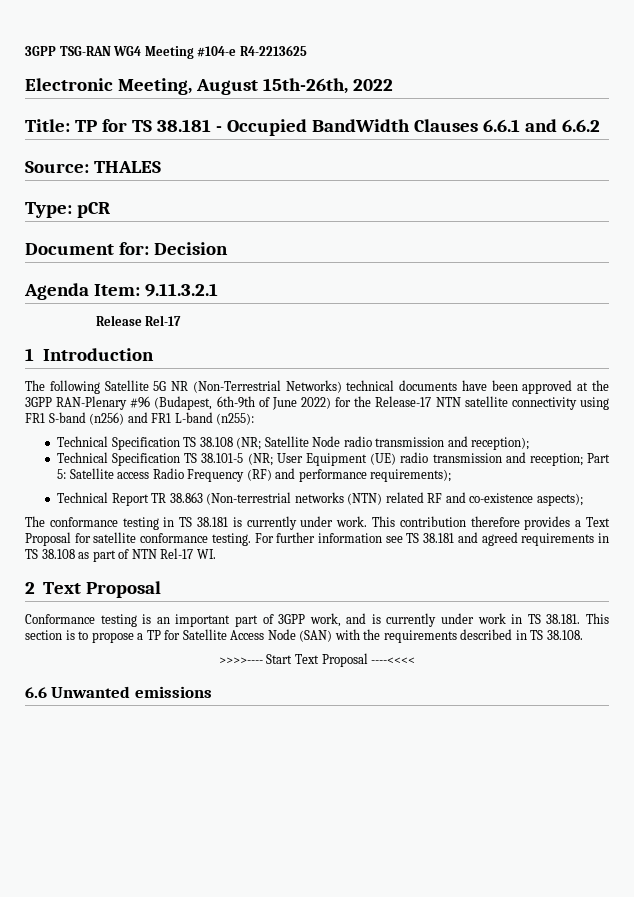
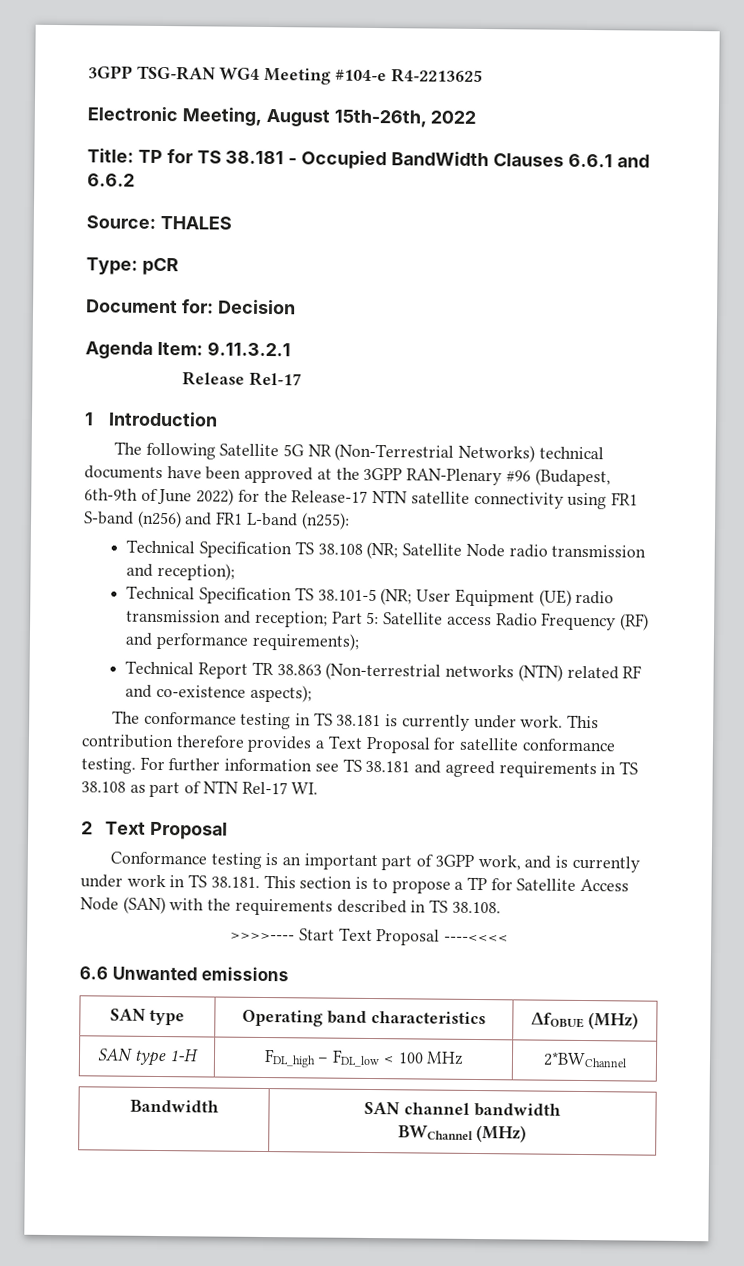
+ SAN type | Operating band characteristics | ΔfOBUE (MHz)
+ SAN type 1-H | FDL_high – FDL_low < 100 MHz | 2*BWChannel
+ Bandwidth | SAN channel bandwidth
+ BWChannel (MHz)

